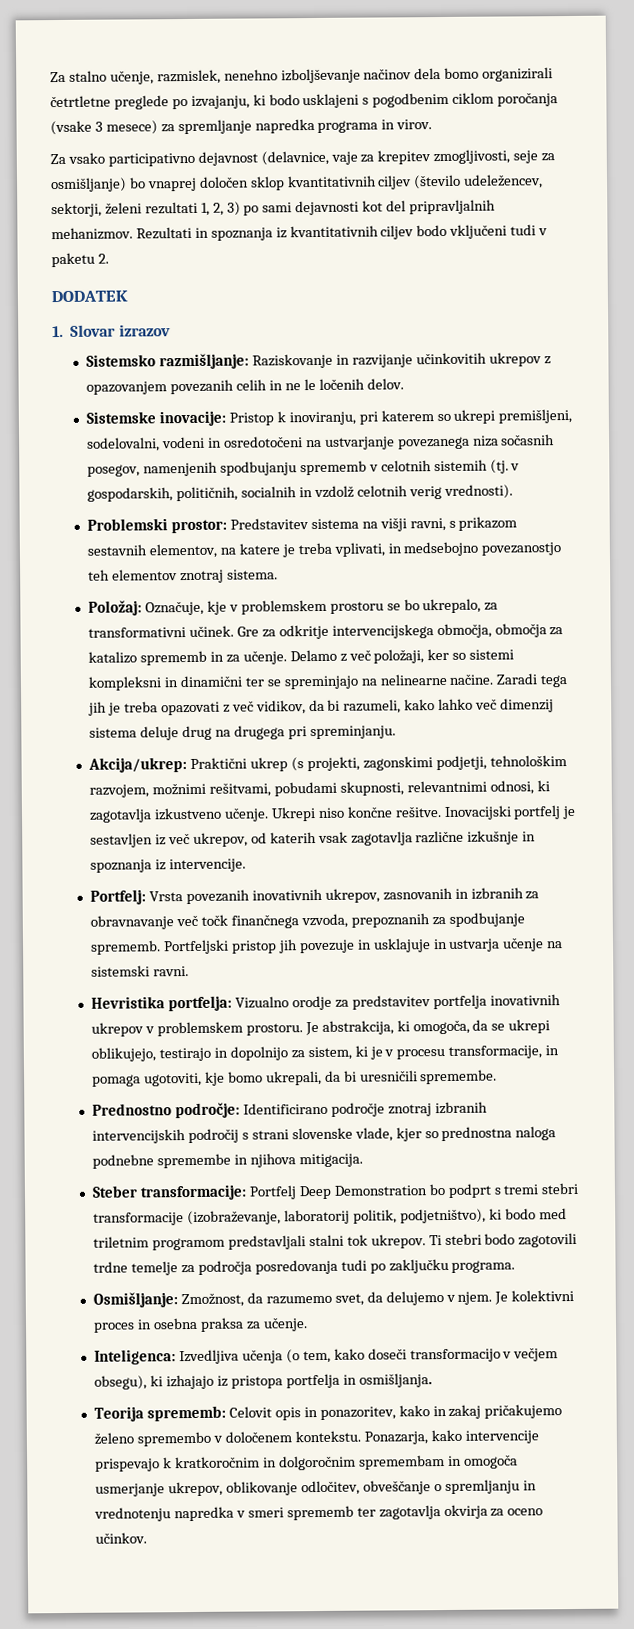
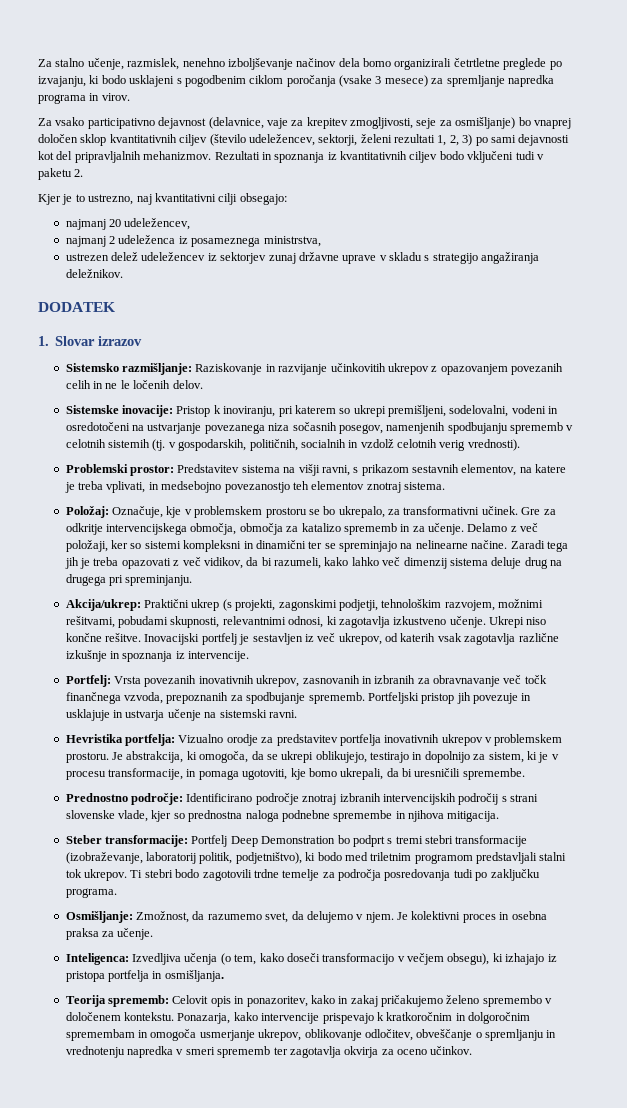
+ Kjer je to ustrezno, naj kvantitativni cilji obsegajo:
+ najmanj 20 udeležencev,
+ najmanj 2 udeleženca iz posameznega ministrstva,
+ ustrezen delež udeležencev iz sektorjev zunaj državne uprave v skladu s strategijo angažiranja deležnikov.

